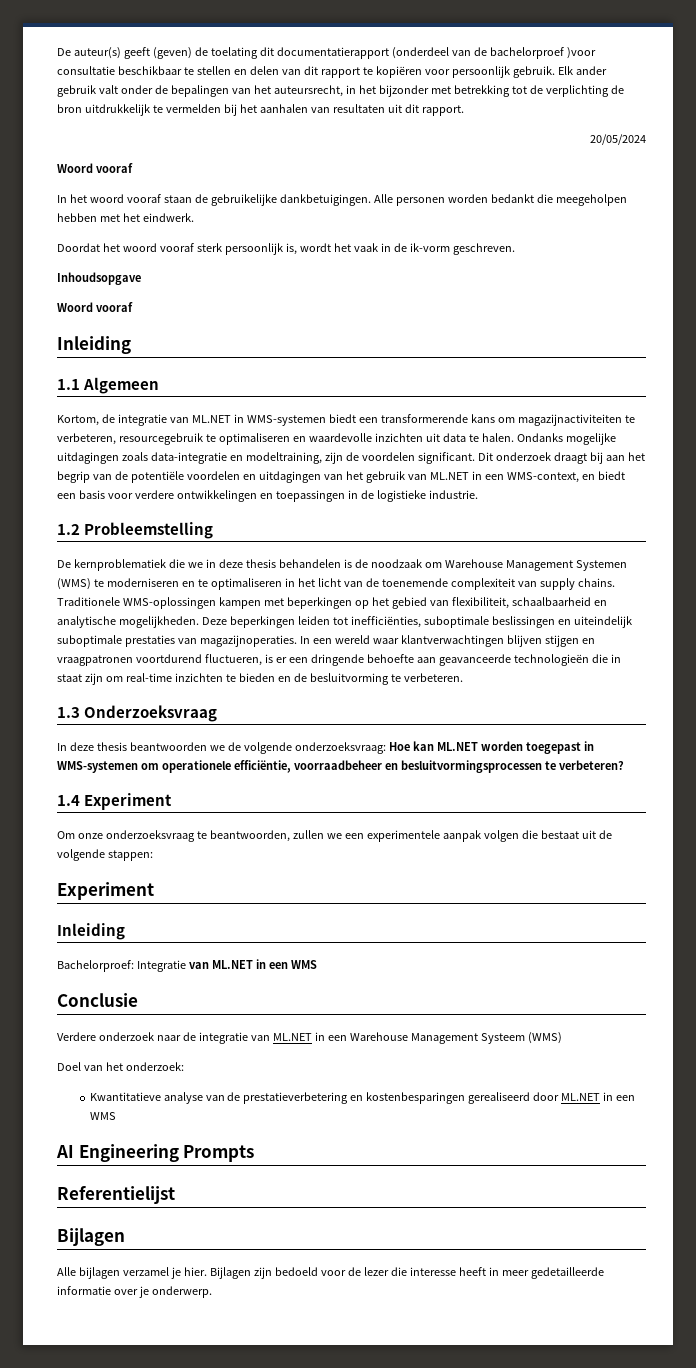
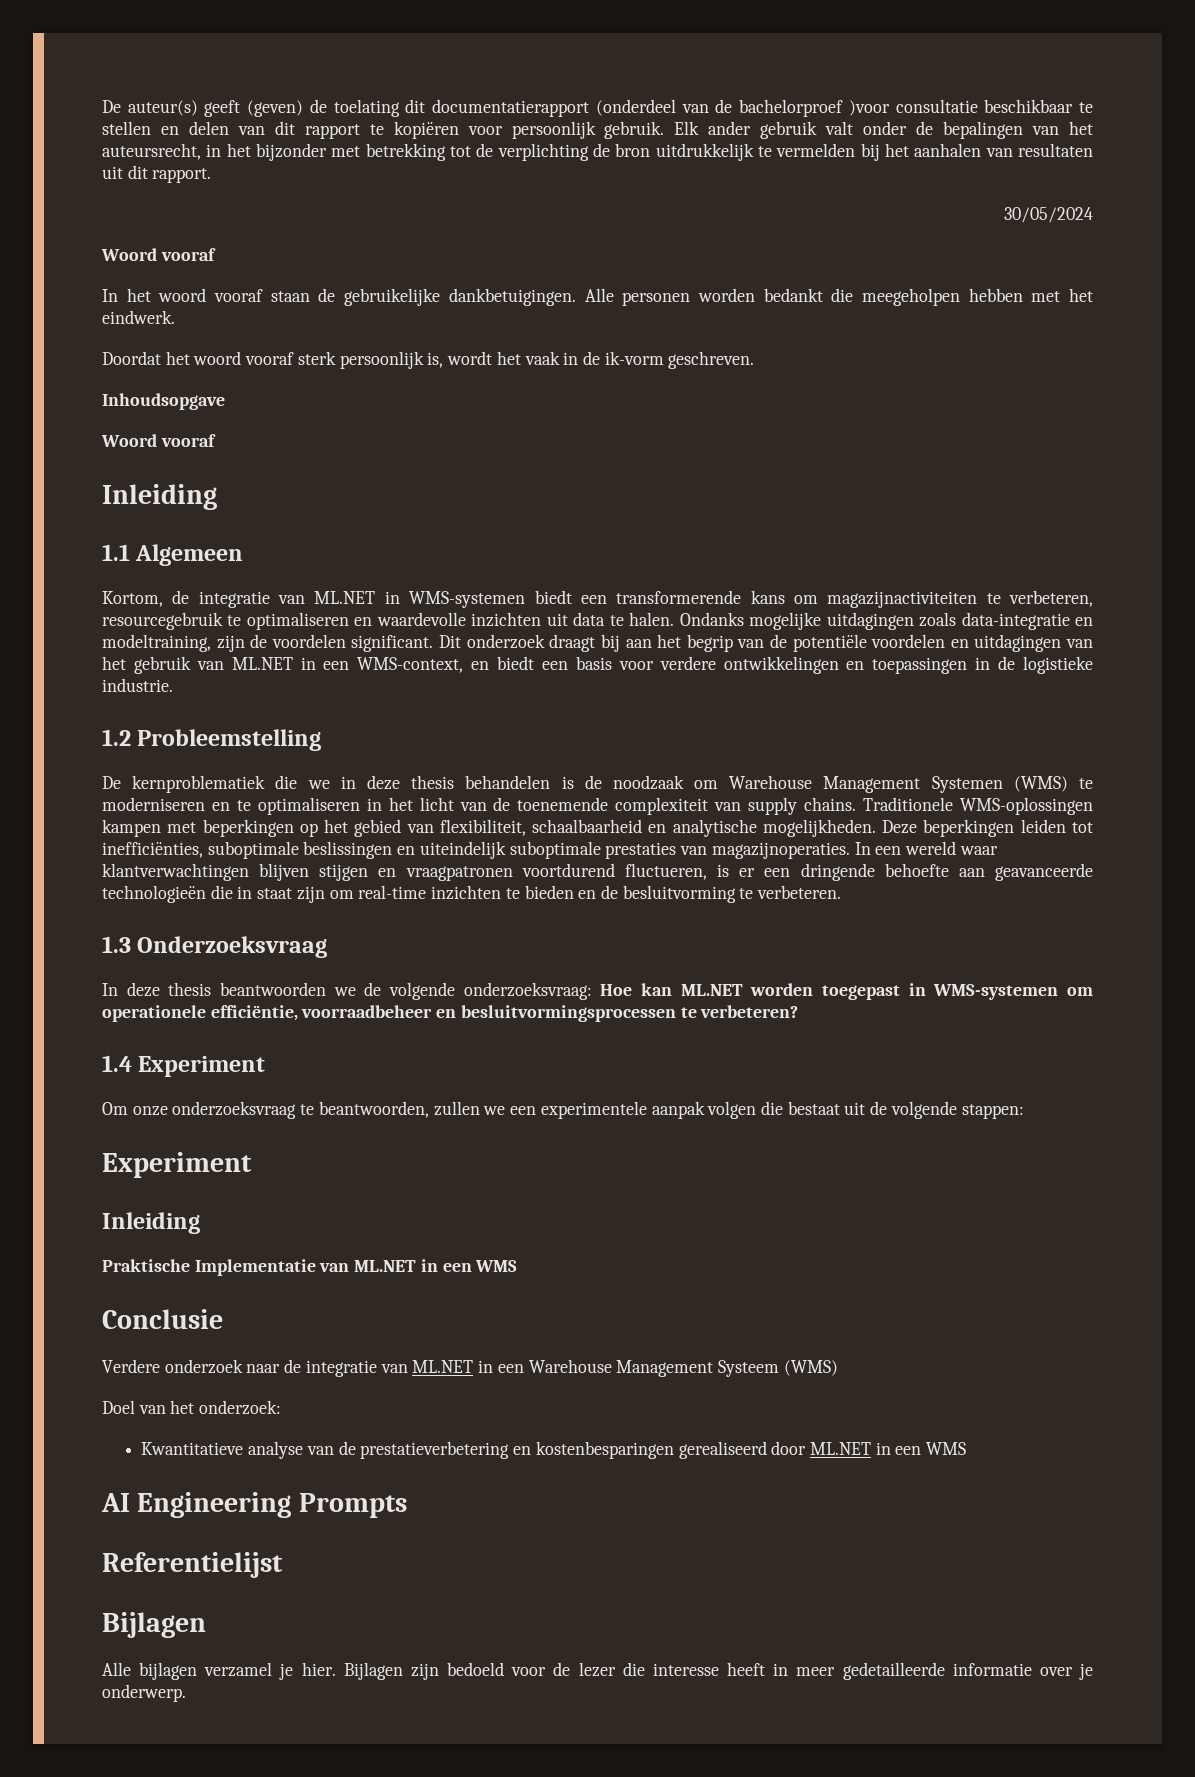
- 20/05/2024
+ 30/05/2024
- Bachelorproef: Integratie van ML.NET in een WMS
+ Praktische Implementatie van ML.NET in een WMS

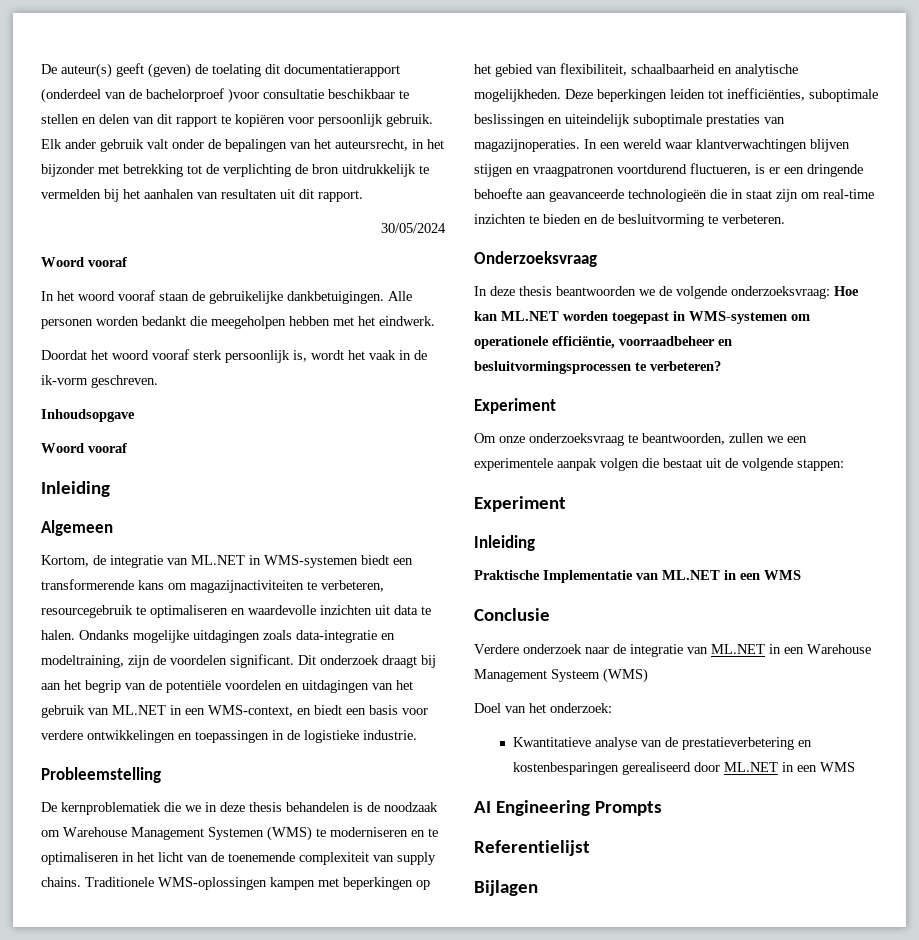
- 1.1 Algemeen
+ Algemeen
- 1.2 Probleemstelling
+ Probleemstelling
- 1.3 Onderzoeksvraag
+ Onderzoeksvraag
  In deze thesis beantwoorden we de volgende onderzoeksvraag: Hoe kan ML.NET worden toegepast in WMS-systemen om operationele efficiëntie, voorraadbeheer en besluitvormingsprocessen te verbeteren?
- 1.4 Experiment
+ Experiment
- Alle bijlagen verzamel je hier. Bijlagen zijn bedoeld voor de lezer die interesse heeft in meer gedetailleerde informatie over je onderwerp.

